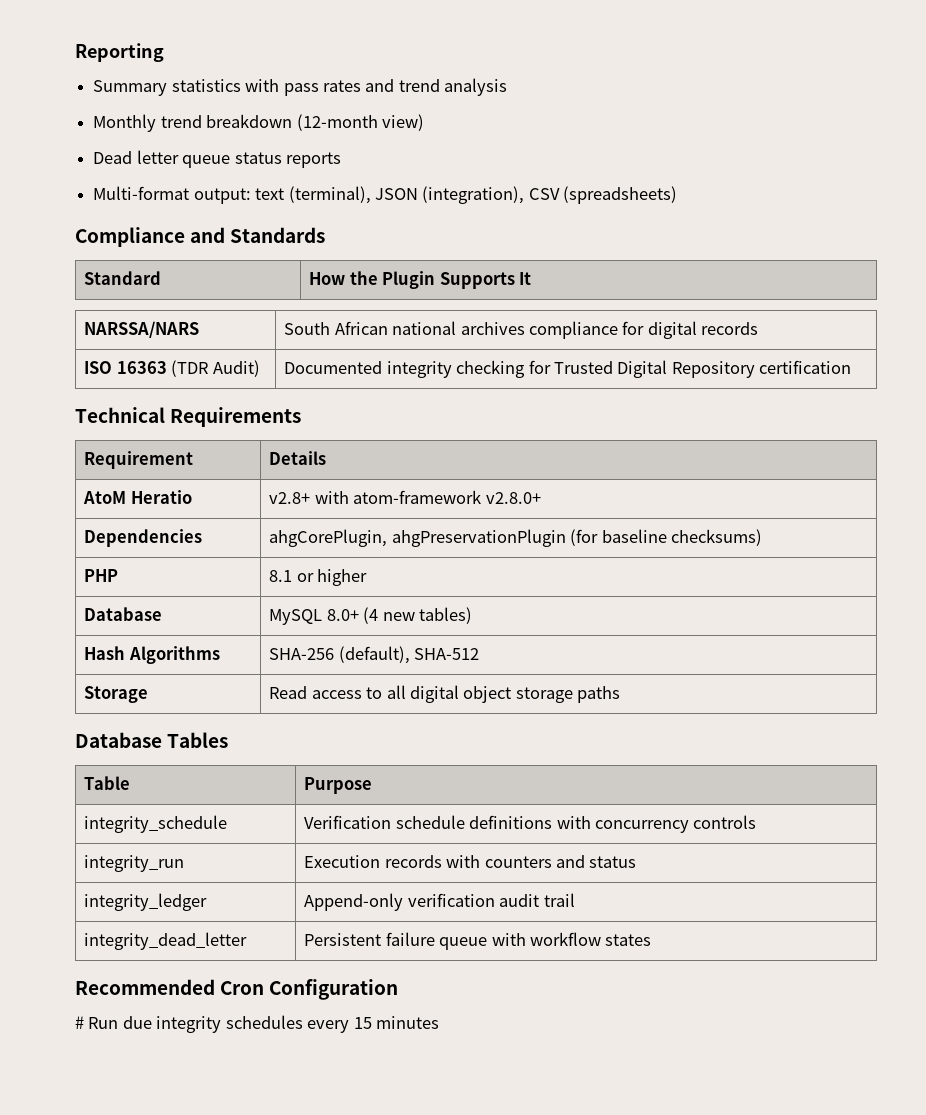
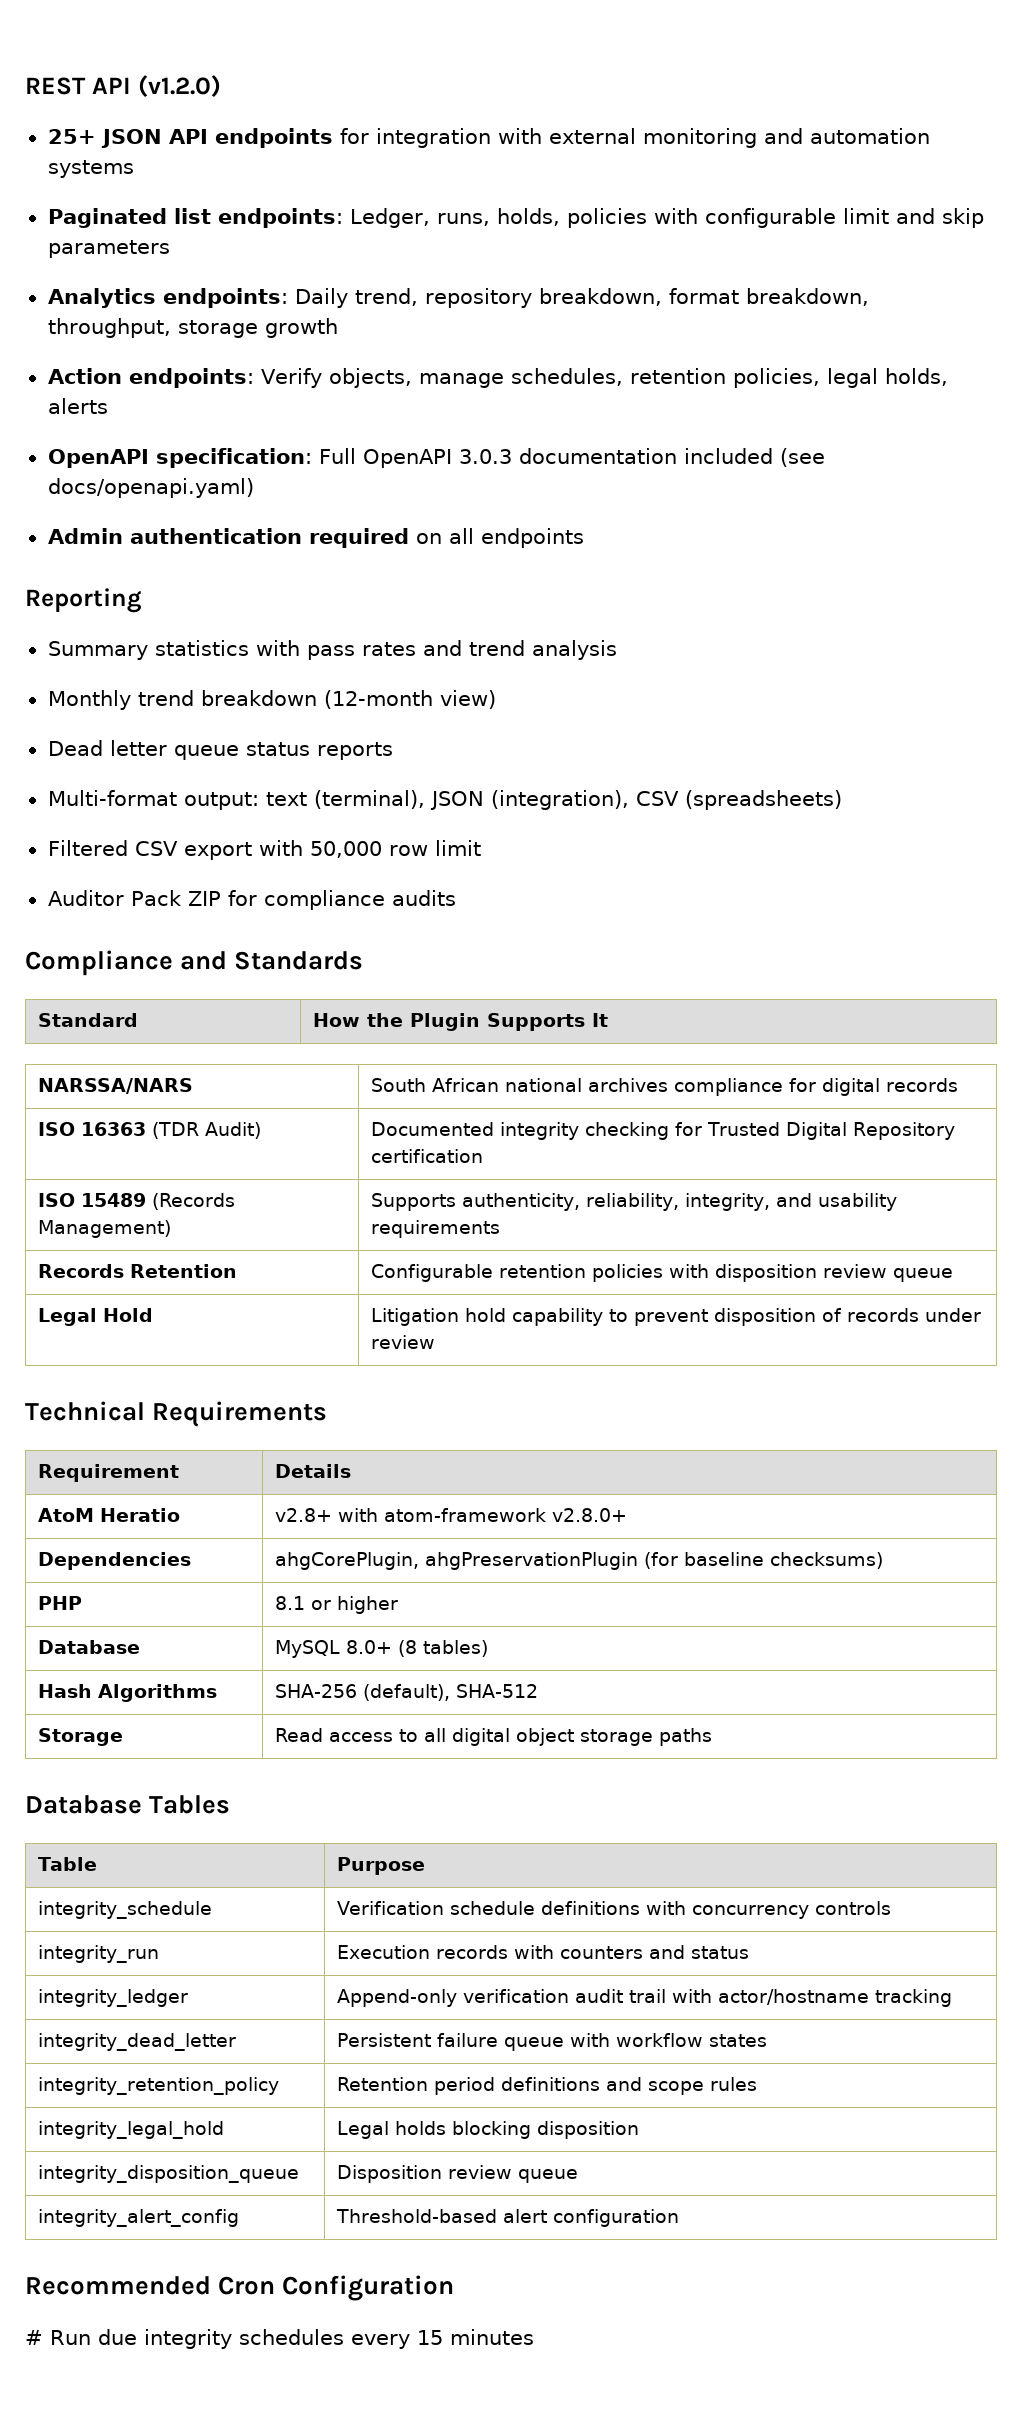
+ REST API (v1.2.0)
+ 25+ JSON API endpoints for integration with external monitoring and automation systems
+ Paginated list endpoints: Ledger, runs, holds, policies with configurable limit and skip parameters
+ Analytics endpoints: Daily trend, repository breakdown, format breakdown, throughput, storage growth
+ Action endpoints: Verify objects, manage schedules, retention policies, legal holds, alerts
+ OpenAPI specification: Full OpenAPI 3.0.3 documentation included (see docs/openapi.yaml)
+ Admin authentication required on all endpoints
+ Filtered CSV export with 50,000 row limit
+ Auditor Pack ZIP for compliance audits
+ ISO 15489 (Records Management) | Supports authenticity, reliability, integrity, and usability requirements
+ Records Retention | Configurable retention policies with disposition review queue
+ Legal Hold | Litigation hold capability to prevent disposition of records under review
- Database | MySQL 8.0+ (4 new tables)
+ Database | MySQL 8.0+ (8 tables)
- integrity_ledger | Append-only verification audit trail
+ integrity_ledger | Append-only verification audit trail with actor/hostname tracking
+ integrity_retention_policy | Retention period definitions and scope rules
+ integrity_legal_hold | Legal holds blocking disposition
+ integrity_disposition_queue | Disposition review queue
+ integrity_alert_config | Threshold-based alert configuration

